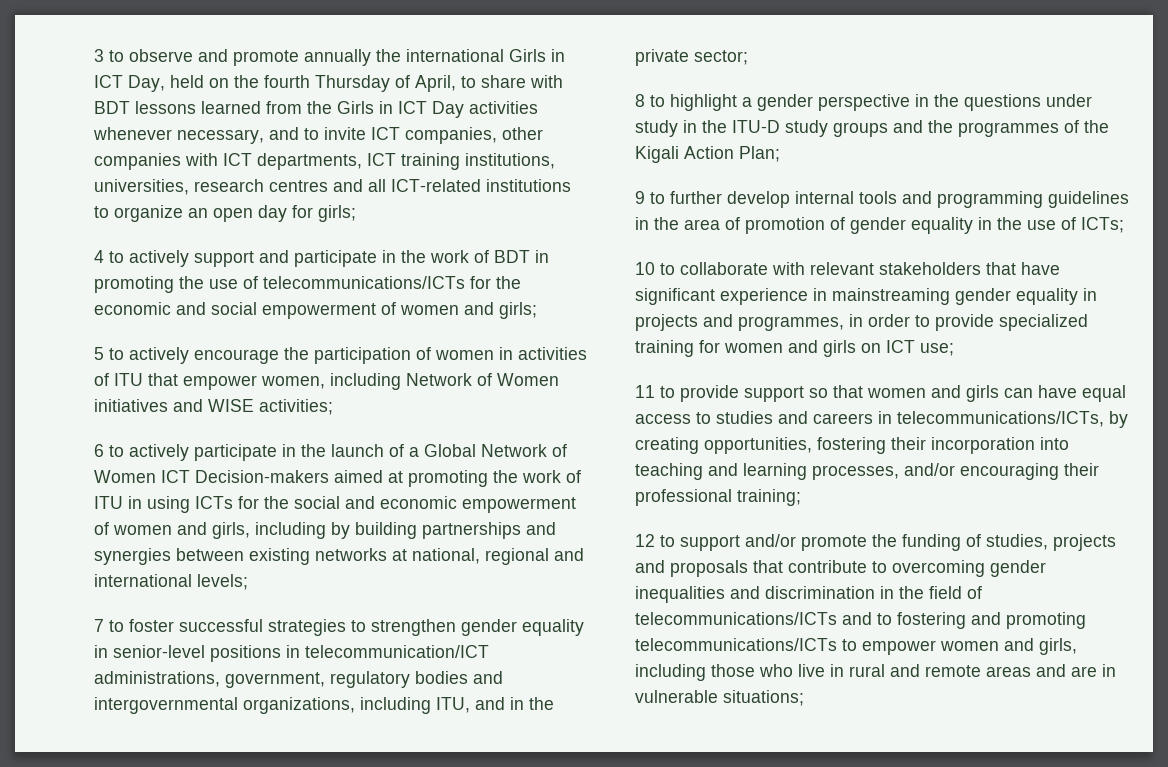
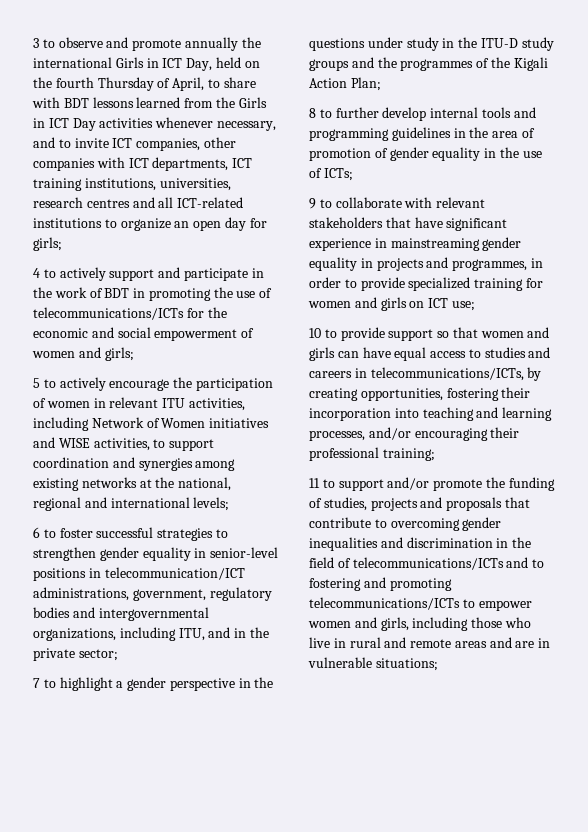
- 5 to actively encourage the participation of women in activities of ITU that empower women, including Network of Women initiatives and WISE activities;
- 6 to actively participate in the launch of a Global Network of Women ICT Decision-makers aimed at promoting the work of ITU in using ICTs for the social and economic empowerment of women and girls, including by building partnerships and synergies between existing networks at national, regional and international levels;
+ 5 to actively encourage the participation of women in relevant ITU activities, including Network of Women initiatives and WISE activities, to support coordination and synergies among existing networks at the national, regional and international levels;
- 7 to foster successful strategies to strengthen gender equality in senior-level positions in telecommunication/ICT administrations, government, regulatory bodies and intergovernmental organizations, including ITU, and in the private sector;
+ 6 to foster successful strategies to strengthen gender equality in senior-level positions in telecommunication/ICT administrations, government, regulatory bodies and intergovernmental organizations, including ITU, and in the private sector;
- 8 to highlight a gender perspective in the questions under study in the ITU-D study groups and the programmes of the Kigali Action Plan;
+ 7 to highlight a gender perspective in the questions under study in the ITU-D study groups and the programmes of the Kigali Action Plan;
- 9 to further develop internal tools and programming guidelines in the area of promotion of gender equality in the use of ICTs;
+ 8 to further develop internal tools and programming guidelines in the area of promotion of gender equality in the use of ICTs;
- 10 to collaborate with relevant stakeholders that have significant experience in mainstreaming gender equality in projects and programmes, in order to provide specialized training for women and girls on ICT use;
+ 9 to collaborate with relevant stakeholders that have significant experience in mainstreaming gender equality in projects and programmes, in order to provide specialized training for women and girls on ICT use;
- 11 to provide support so that women and girls can have equal access to studies and careers in telecommunications/ICTs, by creating opportunities, fostering their incorporation into teaching and learning processes, and/or encouraging their professional training;
+ 10 to provide support so that women and girls can have equal access to studies and careers in telecommunications/ICTs, by creating opportunities, fostering their incorporation into teaching and learning processes, and/or encouraging their professional training;
- 12 to support and/or promote the funding of studies, projects and proposals that contribute to overcoming gender inequalities and discrimination in the field of telecommunications/ICTs and to fostering and promoting telecommunications/ICTs to empower women and girls, including those who live in rural and remote areas and are in vulnerable situations;
+ 11 to support and/or promote the funding of studies, projects and proposals that contribute to overcoming gender inequalities and discrimination in the field of telecommunications/ICTs and to fostering and promoting telecommunications/ICTs to empower women and girls, including those who live in rural and remote areas and are in vulnerable situations;

